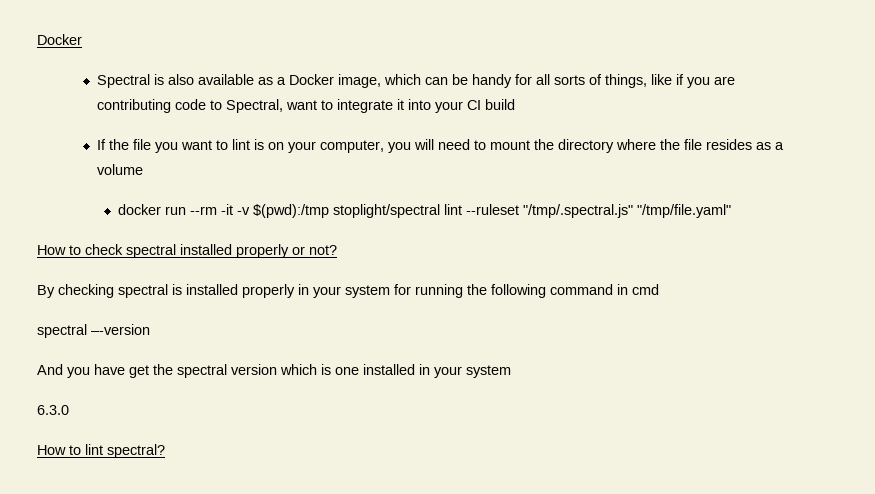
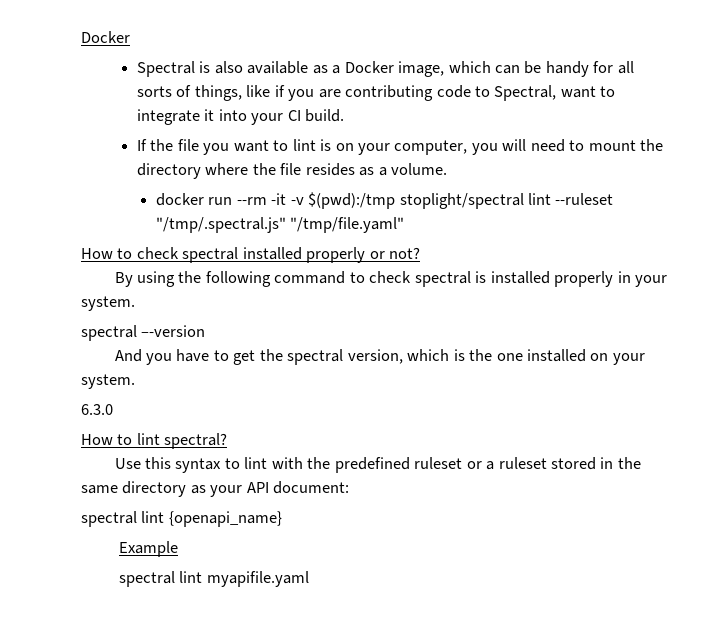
- Spectral is also available as a Docker image, which can be handy for all sorts of things, like if you are contributing code to Spectral, want to integrate it into your CI build
+ Spectral is also available as a Docker image, which can be handy for all sorts of things, like if you are contributing code to Spectral, want to integrate it into your CI build.
- If the file you want to lint is on your computer, you will need to mount the directory where the file resides as a volume
+ If the file you want to lint is on your computer, you will need to mount the directory where the file resides as a volume.
- By checking spectral is installed properly in your system for running the following command in cmd
+ By using the following command to check spectral is installed properly in your system.
- And you have get the spectral version which is one installed in your system
+ And you have to get the spectral version, which is the one installed on your system.
+ Use this syntax to lint with the predefined ruleset or a ruleset stored in the same directory as your API document:
+ spectral lint {openapi_name}
+ Example
+ spectral lint myapifile.yaml

